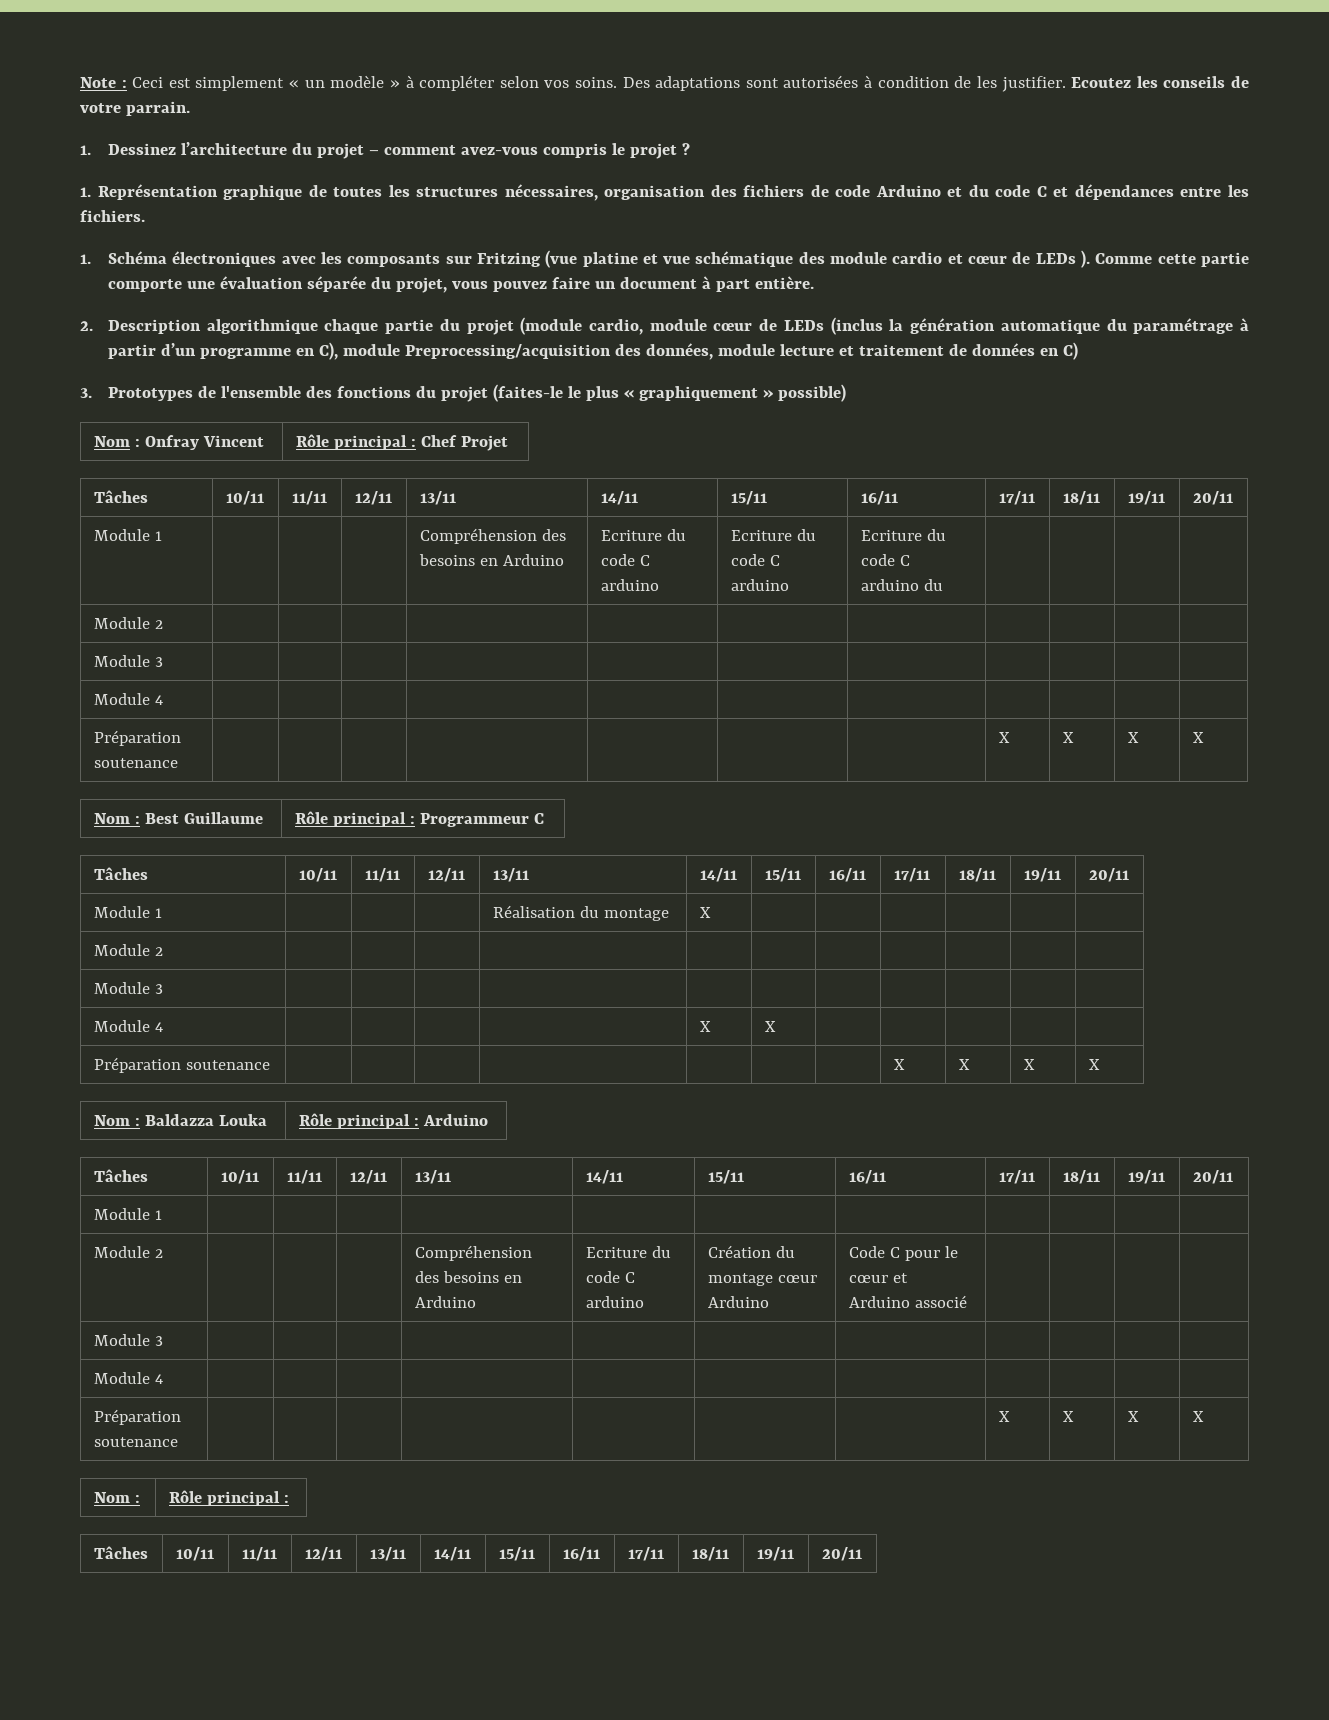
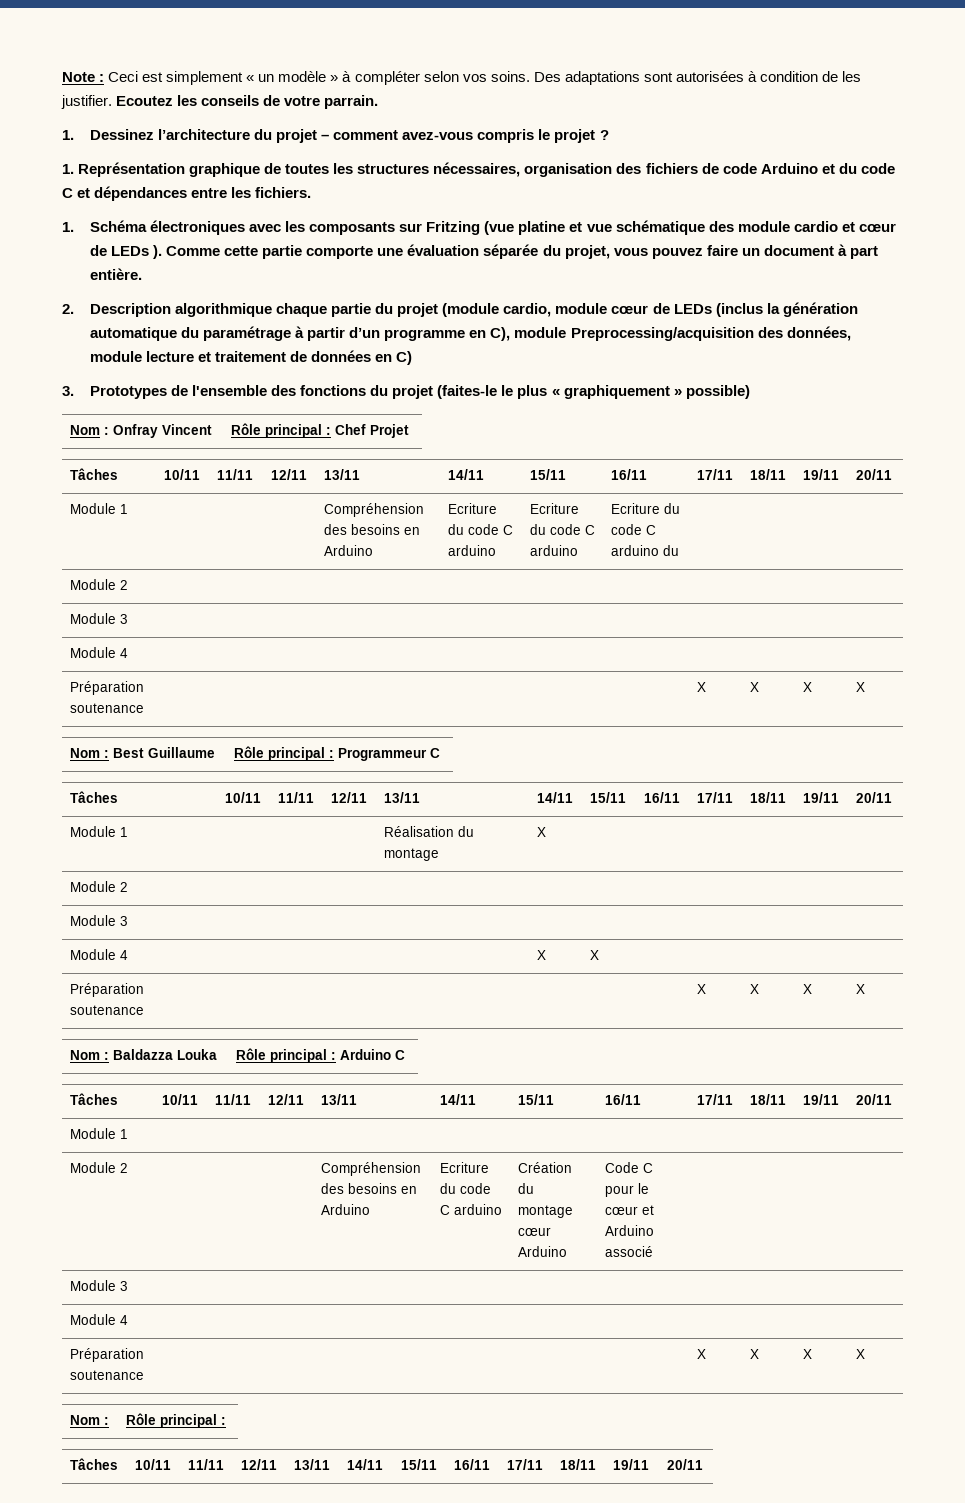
- Nom : Baldazza Louka | Rôle principal : Arduino
+ Nom : Baldazza Louka | Rôle principal : Arduino C

